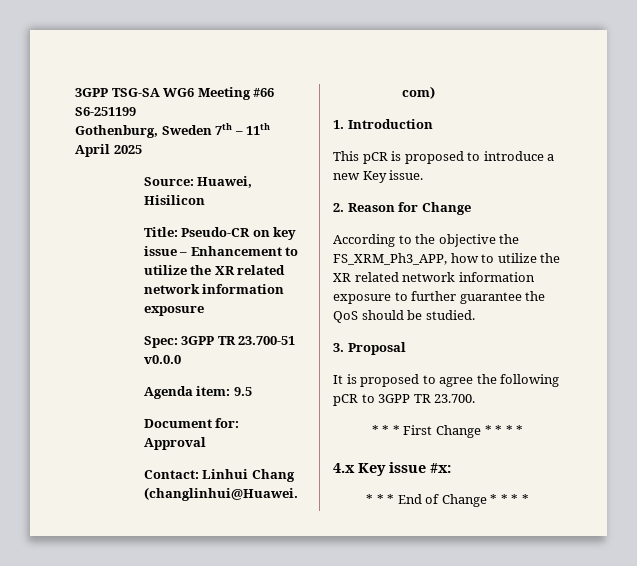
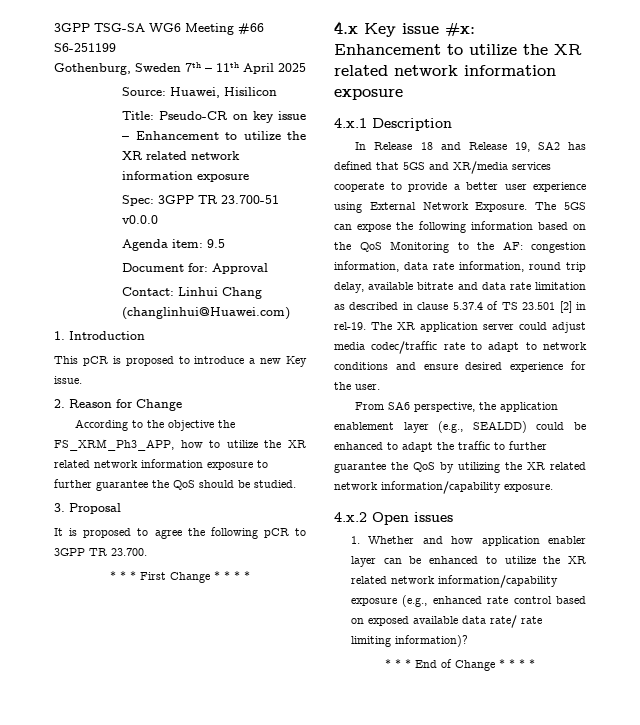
- 4.x Key issue #x:
+ 4.x Key issue #x: Enhancement to utilize the XR related network information exposure
+ 4.x.1 Description
+ In Release 18 and Release 19, SA2 has defined that 5GS and XR/media services cooperate to provide a better user experience using External Network Exposure. The 5GS can expose the following information based on the QoS Monitoring to the AF: congestion information, data rate information, round trip delay, available bitrate and data rate limitation as described in clause 5.37.4 of TS 23.501 [2] in rel-19. The XR application server could adjust media codec/traffic rate to adapt to network conditions and ensure desired experience for the user.
+ From SA6 perspective, the application enablement layer (e.g., SEALDD) could be enhanced to adapt the traffic to further guarantee the QoS by utilizing the XR related network information/capability exposure.
+ 4.x.2 Open issues
+ 1. Whether and how application enabler layer can be enhanced to utilize the XR related network information/capability exposure (e.g., enhanced rate control based on exposed available data rate/ rate limiting information)?

